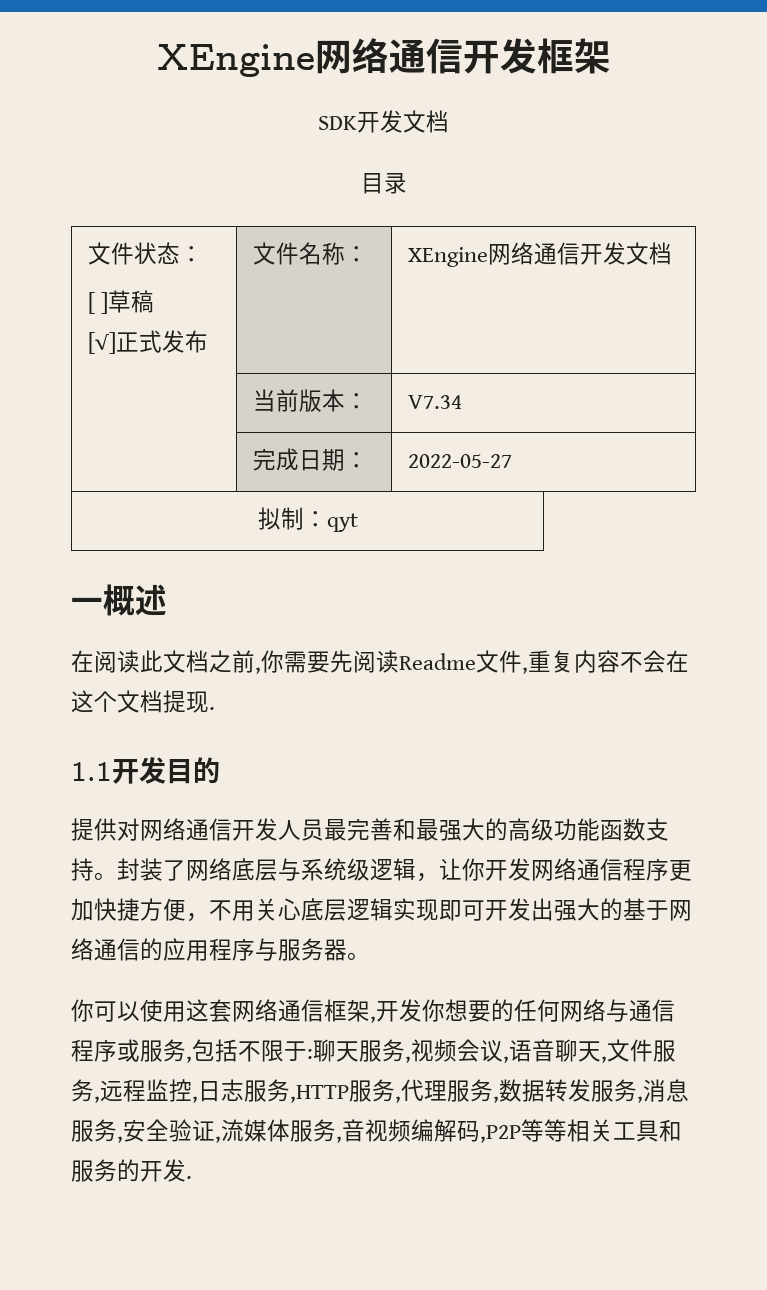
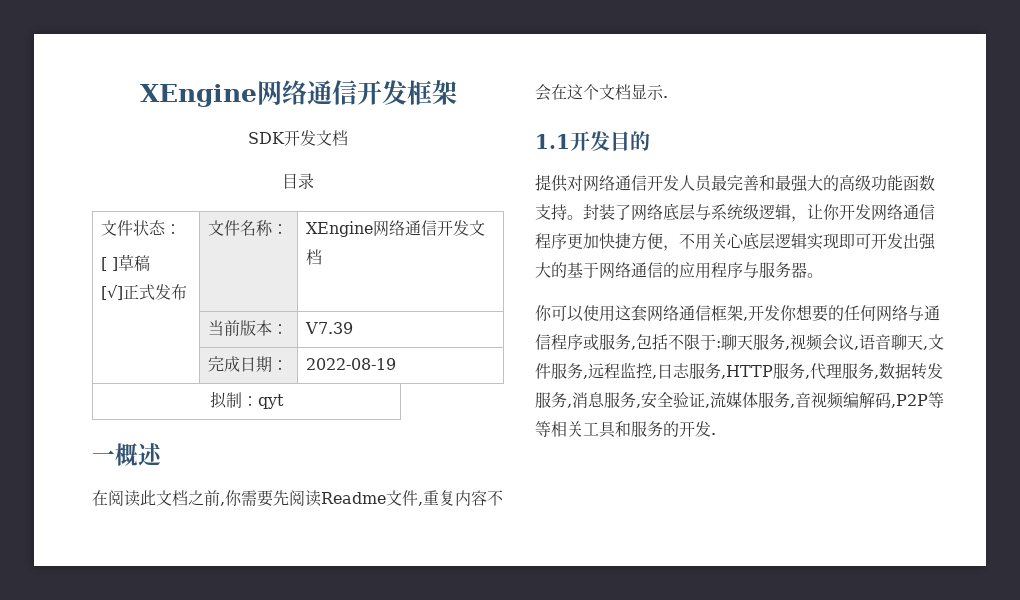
- | 当前版本： | V7.34
+ | 当前版本： | V7.39
- | 完成日期： | 2022-05-27
+ | 完成日期： | 2022-08-19
- 在阅读此文档之前,你需要先阅读Readme文件,重复内容不会在这个文档提现.
+ 在阅读此文档之前,你需要先阅读Readme文件,重复内容不会在这个文档显示.

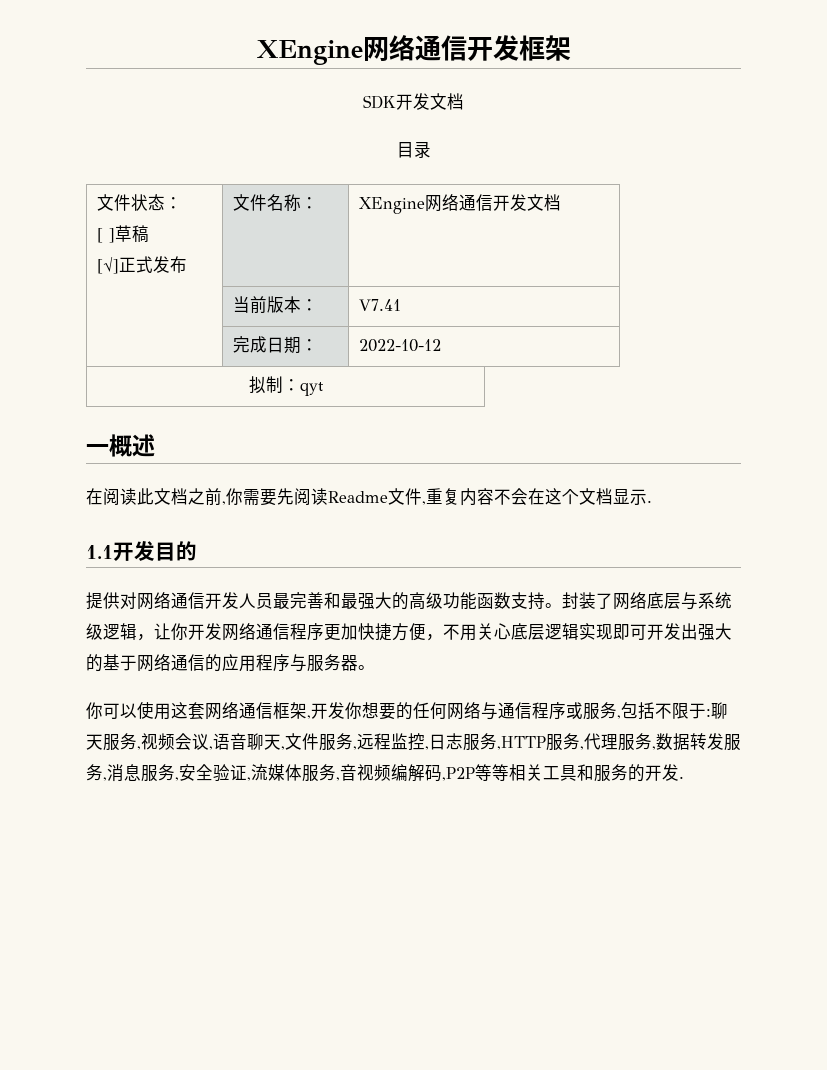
- | 当前版本： | V7.39
+ | 当前版本： | V7.41
- | 完成日期： | 2022-08-19
+ | 完成日期： | 2022-10-12

